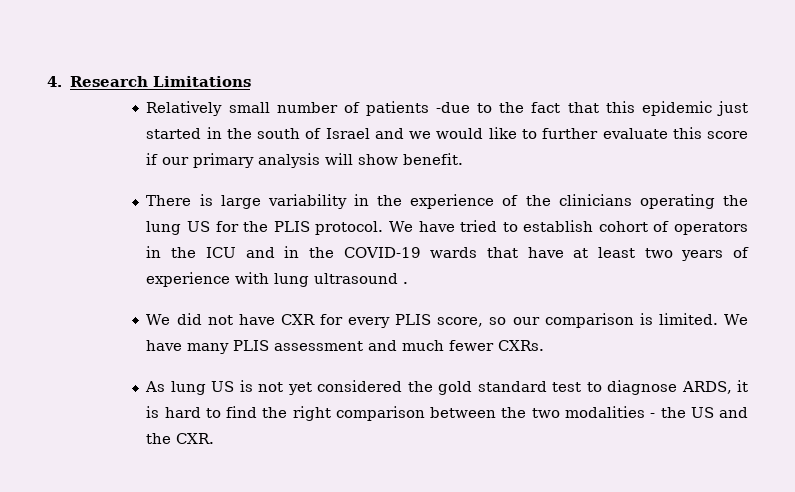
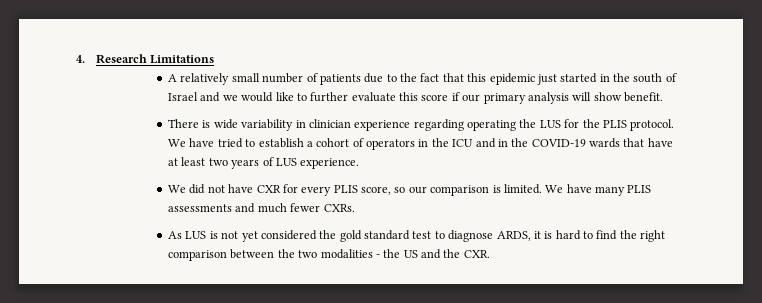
- Relatively small number of patients -due to the fact that this epidemic just started in the south of Israel and we would like to further evaluate this score if our primary analysis will show benefit.
+ A relatively small number of patients due to the fact that this epidemic just started in the south of Israel and we would like to further evaluate this score if our primary analysis will show benefit.
- There is large variability in the experience of the clinicians operating the lung US for the PLIS protocol.
+ There is wide variability in clinician experience regarding operating the LUS for the PLIS protocol.
- We have tried to establish cohort of operators in the ICU and in the COVID-19 wards that have at least two years of experience with lung ultrasound .
+ We have tried to establish a cohort of operators in the ICU and in the COVID-19 wards that have at least two years of LUS experience.
- We have many PLIS assessment and much fewer CXRs.
+ We have many PLIS assessments and much fewer CXRs.
- As lung US is not yet considered the gold standard test to diagnose ARDS, it is hard to find the right comparison between the two modalities - the US and the CXR.
+ As LUS is not yet considered the gold standard test to diagnose ARDS, it is hard to find the right comparison between the two modalities - the US and the CXR.

